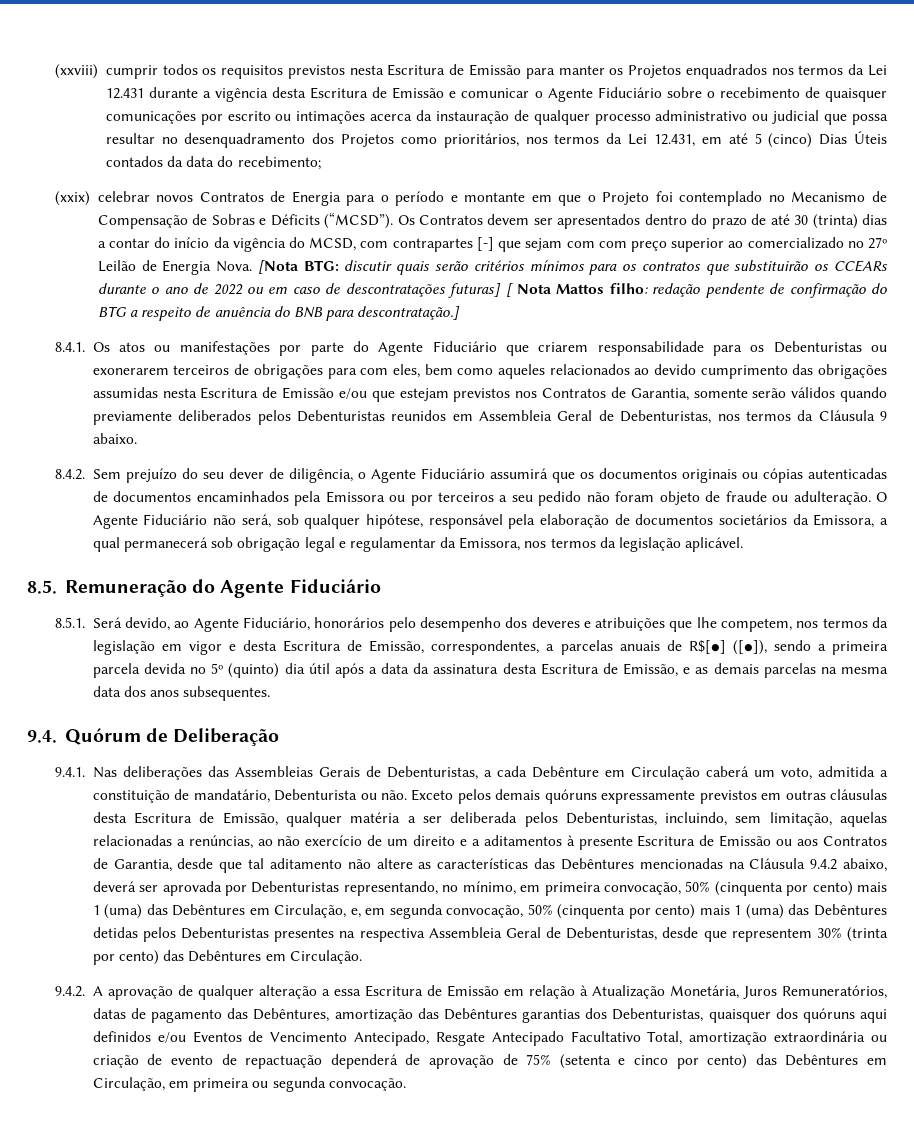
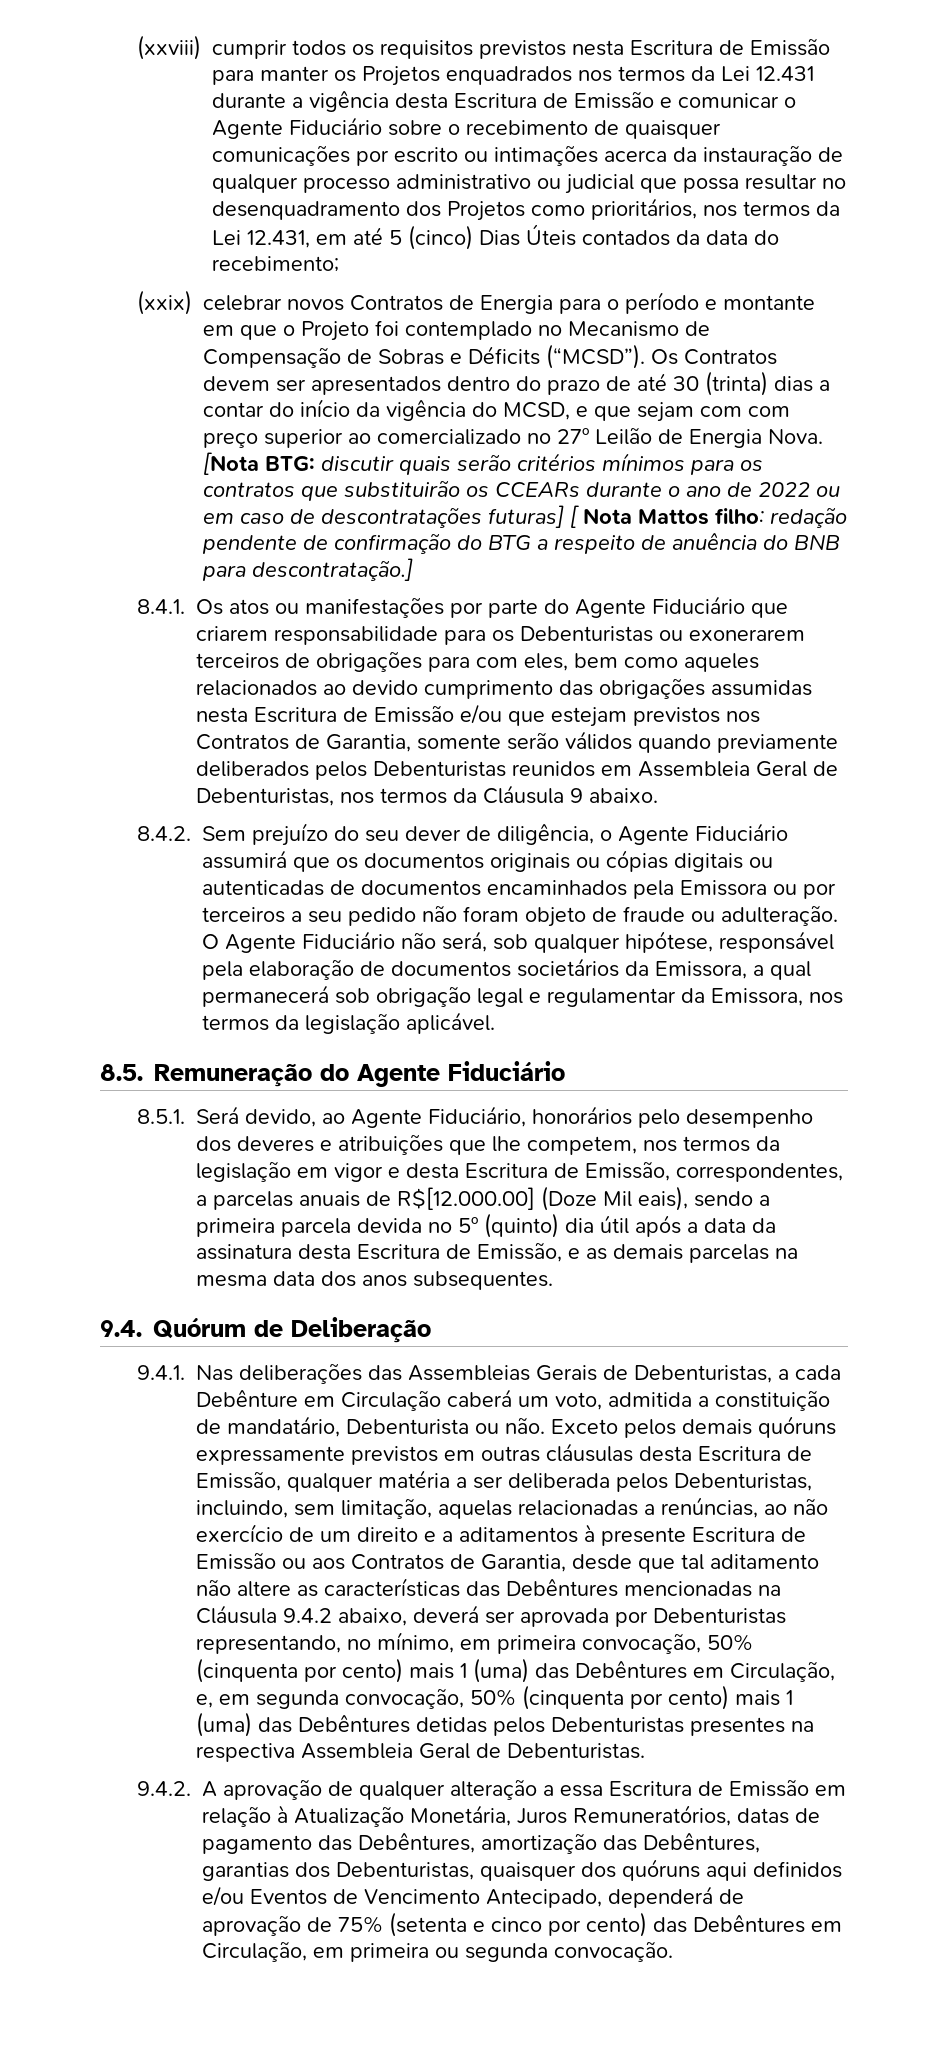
- Os Contratos devem ser apresentados dentro do prazo de até 30 (trinta) dias a contar do início da vigência do MCSD, com contrapartes [-] que sejam com com preço superior ao comercializado no 27º Leilão de Energia Nova.
+ Os Contratos devem ser apresentados dentro do prazo de até 30 (trinta) dias a contar do início da vigência do MCSD, e que sejam com com preço superior ao comercializado no 27º Leilão de Energia Nova.
- 8.4.2. Sem prejuízo do seu dever de diligência, o Agente Fiduciário assumirá que os documentos originais ou cópias autenticadas de documentos encaminhados pela Emissora ou por terceiros a seu pedido não foram objeto de fraude ou adulteração.
+ 8.4.2. Sem prejuízo do seu dever de diligência, o Agente Fiduciário assumirá que os documentos originais ou cópias digitais ou autenticadas de documentos encaminhados pela Emissora ou por terceiros a seu pedido não foram objeto de fraude ou adulteração.
- 8.5.1. Será devido, ao Agente Fiduciário, honorários pelo desempenho dos deveres e atribuições que lhe competem, nos termos da legislação em vigor e desta Escritura de Emissão, correspondentes, a parcelas anuais de R$[●] ([●]), sendo a primeira parcela devida no 5º (quinto) dia útil após a data da assinatura desta Escritura de Emissão, e as demais parcelas na mesma data dos anos subsequentes.
+ 8.5.1. Será devido, ao Agente Fiduciário, honorários pelo desempenho dos deveres e atribuições que lhe competem, nos termos da legislação em vigor e desta Escritura de Emissão, correspondentes, a parcelas anuais de R$[12.000.00] (Doze Mil eais), sendo a primeira parcela devida no 5º (quinto) dia útil após a data da assinatura desta Escritura de Emissão, e as demais parcelas na mesma data dos anos subsequentes.
- Exceto pelos demais quóruns expressamente previstos em outras cláusulas desta Escritura de Emissão, qualquer matéria a ser deliberada pelos Debenturistas, incluindo, sem limitação, aquelas relacionadas a renúncias, ao não exercício de um direito e a aditamentos à presente Escritura de Emissão ou aos Contratos de Garantia, desde que tal aditamento não altere as características das Debêntures mencionadas na Cláusula 9.4.2 abaixo, deverá ser aprovada por Debenturistas representando, no mínimo, em primeira convocação, 50% (cinquenta por cento) mais 1 (uma) das Debêntures em Circulação, e, em segunda convocação, 50% (cinquenta por cento) mais 1 (uma) das Debêntures detidas pelos Debenturistas presentes na respectiva Assembleia Geral de Debenturistas, desde que representem 30% (trinta por cento) das Debêntures em Circulação.
+ Exceto pelos demais quóruns expressamente previstos em outras cláusulas desta Escritura de Emissão, qualquer matéria a ser deliberada pelos Debenturistas, incluindo, sem limitação, aquelas relacionadas a renúncias, ao não exercício de um direito e a aditamentos à presente Escritura de Emissão ou aos Contratos de Garantia, desde que tal aditamento não altere as características das Debêntures mencionadas na Cláusula 9.4.2 abaixo, deverá ser aprovada por Debenturistas representando, no mínimo, em primeira convocação, 50% (cinquenta por cento) mais 1 (uma) das Debêntures em Circulação, e, em segunda convocação, 50% (cinquenta por cento) mais 1 (uma) das Debêntures detidas pelos Debenturistas presentes na respectiva Assembleia Geral de Debenturistas.
- 9.4.2. A aprovação de qualquer alteração a essa Escritura de Emissão em relação à Atualização Monetária, Juros Remuneratórios, datas de pagamento das Debêntures, amortização das Debêntures garantias dos Debenturistas, quaisquer dos quóruns aqui definidos e/ou Eventos de Vencimento Antecipado, Resgate Antecipado Facultativo Total, amortização extraordinária ou criação de evento de repactuação dependerá de aprovação de 75% (setenta e cinco por cento) das Debêntures em Circulação, em primeira ou segunda convocação.
+ 9.4.2. A aprovação de qualquer alteração a essa Escritura de Emissão em relação à Atualização Monetária, Juros Remuneratórios, datas de pagamento das Debêntures, amortização das Debêntures, garantias dos Debenturistas, quaisquer dos quóruns aqui definidos e/ou Eventos de Vencimento Antecipado, dependerá de aprovação de 75% (setenta e cinco por cento) das Debêntures em Circulação, em primeira ou segunda convocação.

